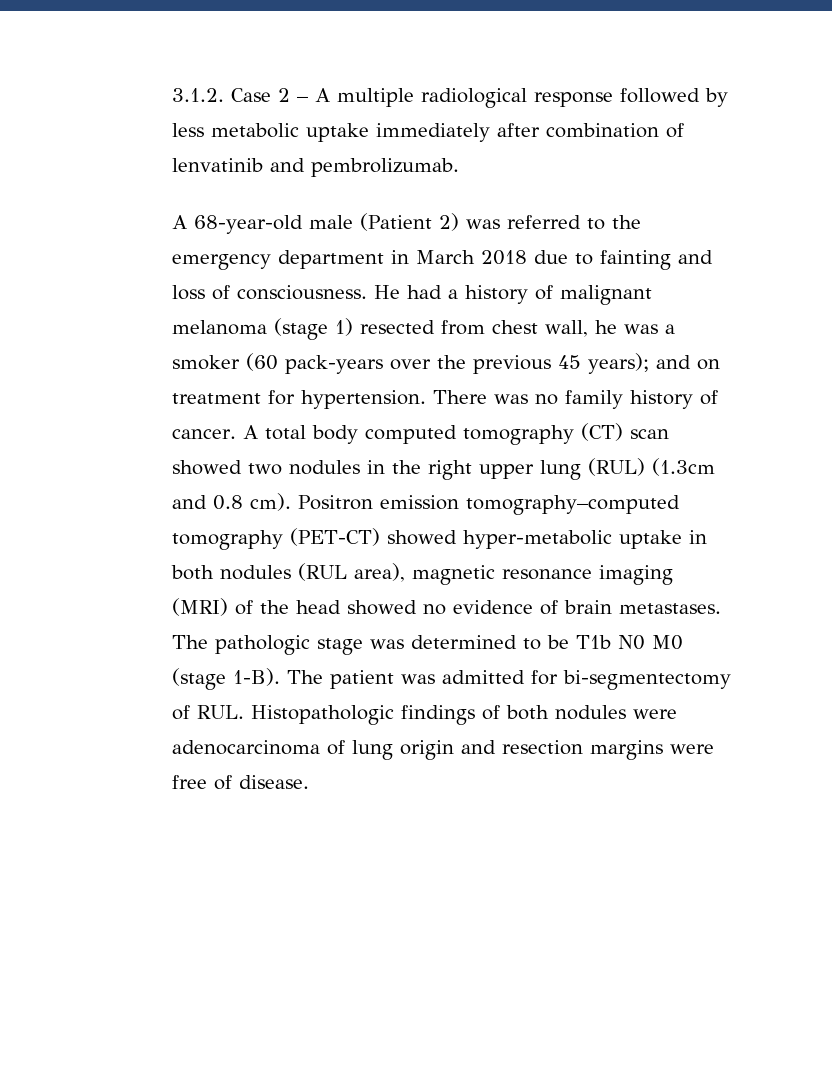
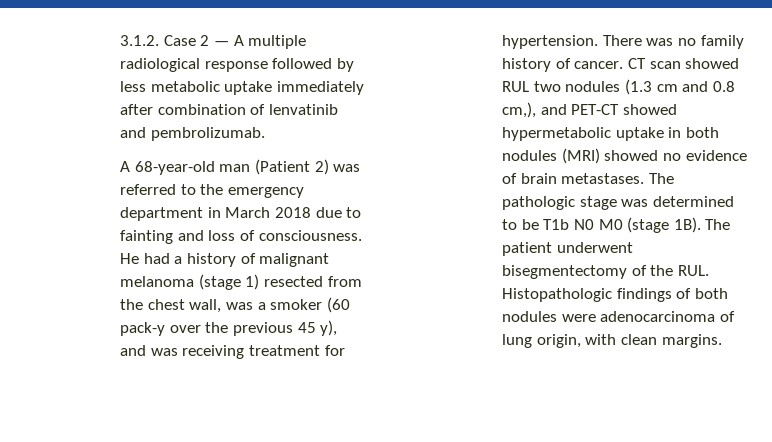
- 3.1.2. Case 2 – A multiple radiological response followed by less metabolic uptake immediately after combination of lenvatinib and pembrolizumab.
+ 3.1.2. Case 2 — A multiple radiological response followed by less metabolic uptake immediately after combination of lenvatinib and pembrolizumab.
- A 68-year-old male (Patient 2) was referred to the emergency department in March 2018 due to fainting and loss of consciousness.
+ A 68-year-old man (Patient 2) was referred to the emergency department in March 2018 due to fainting and loss of consciousness.
- He had a history of malignant melanoma (stage 1) resected from chest wall, he was a smoker (60 pack-years over the previous 45 years); and on treatment for hypertension.
+ He had a history of malignant melanoma (stage 1) resected from the chest wall, was a smoker (60 pack-y over the previous 45 y), and was receiving treatment for hypertension.
- A total body computed tomography (CT) scan showed two nodules in the right upper lung (RUL) (1.3cm and 0.8 cm). Positron emission tomography–computed tomography (PET-CT) showed hyper-metabolic uptake in both nodules (RUL area), magnetic resonance imaging (MRI) of the head showed no evidence of brain metastases.
+ CT scan showed RUL two nodules (1.3 cm and 0.8 cm,), and PET-CT showed hypermetabolic uptake in both nodules (MRI) showed no evidence of brain metastases.
- The pathologic stage was determined to be T1b N0 M0 (stage 1-B).
+ The pathologic stage was determined to be T1b N0 M0 (stage 1B).
- The patient was admitted for bi-segmentectomy of RUL. Histopathologic findings of both nodules were adenocarcinoma of lung origin and resection margins were free of disease.
+ The patient underwent bisegmentectomy of the RUL. Histopathologic findings of both nodules were adenocarcinoma of lung origin, with clean margins.

